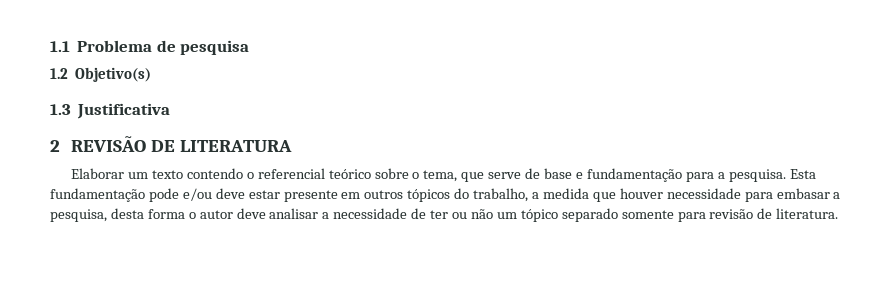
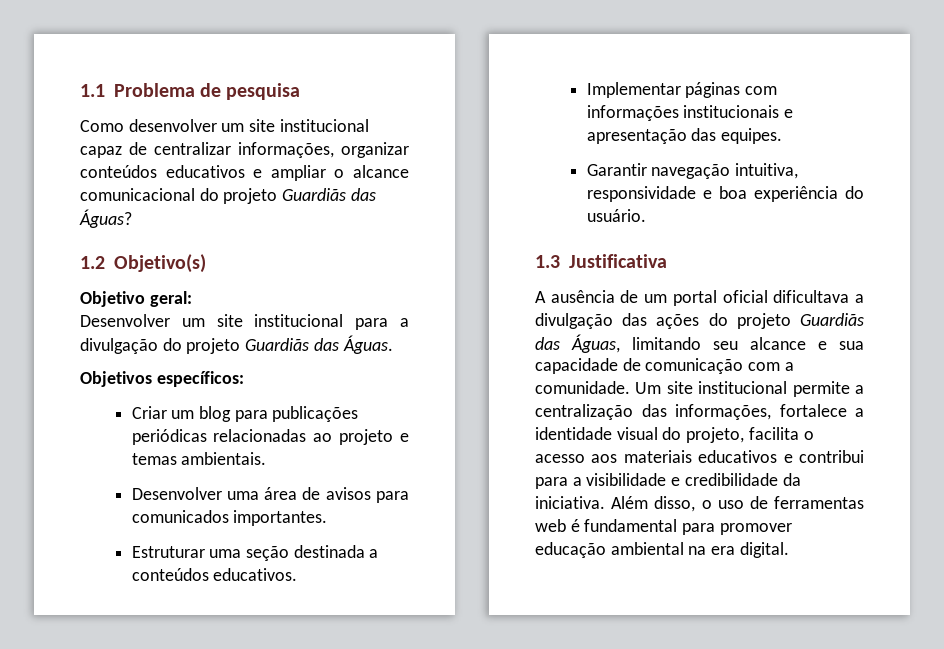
+ Como desenvolver um site institucional capaz de centralizar informações, organizar conteúdos educativos e ampliar o alcance comunicacional do projeto Guardiãs das Águas?
  1.2 Objetivo(s)
+ Objetivo geral:
+ Desenvolver um site institucional para a divulgação do projeto Guardiãs das Águas.
+ Objetivos específicos:
+ Criar um blog para publicações periódicas relacionadas ao projeto e temas ambientais.
+ Desenvolver uma área de avisos para comunicados importantes.
+ Estruturar uma seção destinada a conteúdos educativos.
+ Implementar páginas com informações institucionais e apresentação das equipes.
+ Garantir navegação intuitiva, responsividade e boa experiência do usuário.
  1.3 Justificativa
- 2 REVISÃO DE LITERATURA
- Elaborar um texto contendo o referencial teórico sobre o tema, que serve de base e fundamentação para a pesquisa. Esta fundamentação pode e/ou deve estar presente em outros tópicos do trabalho, a medida que houver necessidade para embasar a pesquisa, desta forma o autor deve analisar a necessidade de ter ou não um tópico separado somente para revisão de literatura.
+ A ausência de um portal oficial dificultava a divulgação das ações do projeto Guardiãs das Águas, limitando seu alcance e sua capacidade de comunicação com a comunidade. Um site institucional permite a centralização das informações, fortalece a identidade visual do projeto, facilita o acesso aos materiais educativos e contribui para a visibilidade e credibilidade da iniciativa. Além disso, o uso de ferramentas web é fundamental para promover educação ambiental na era digital.

